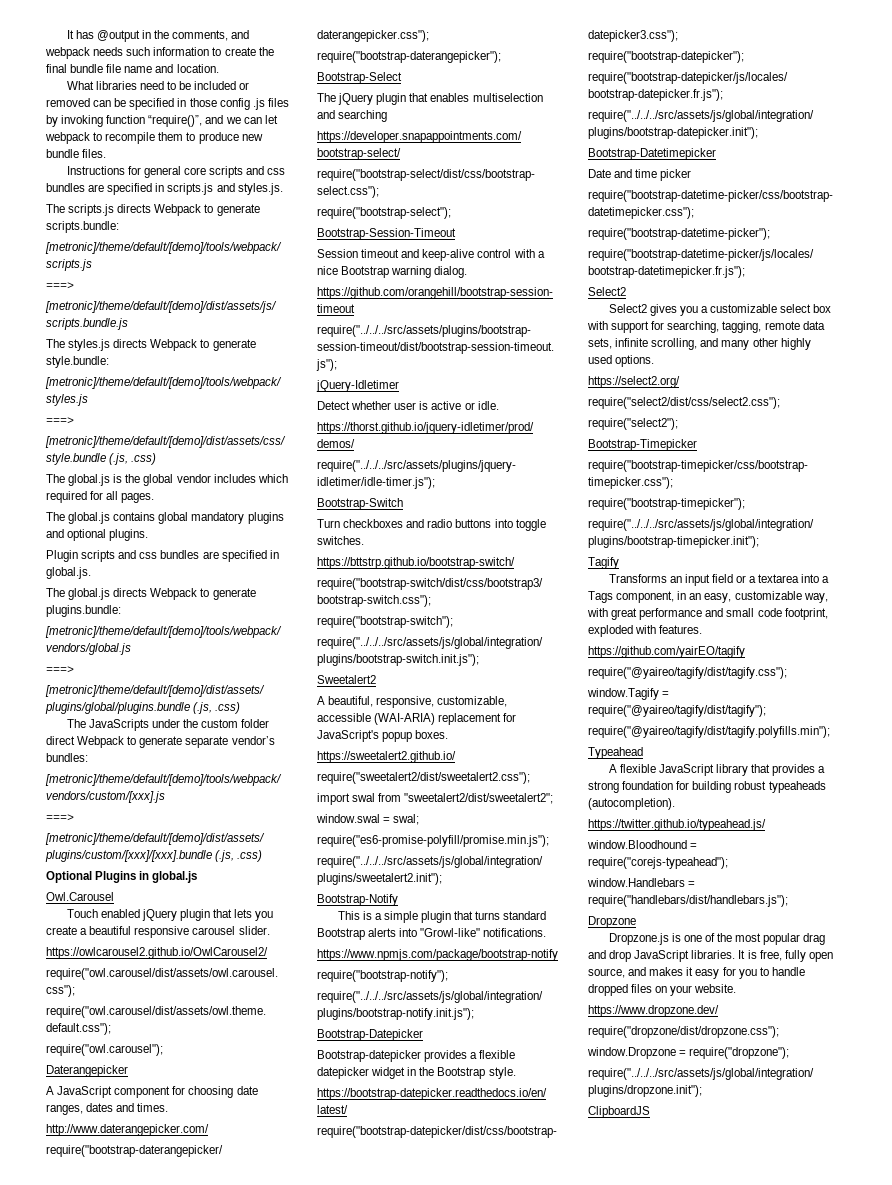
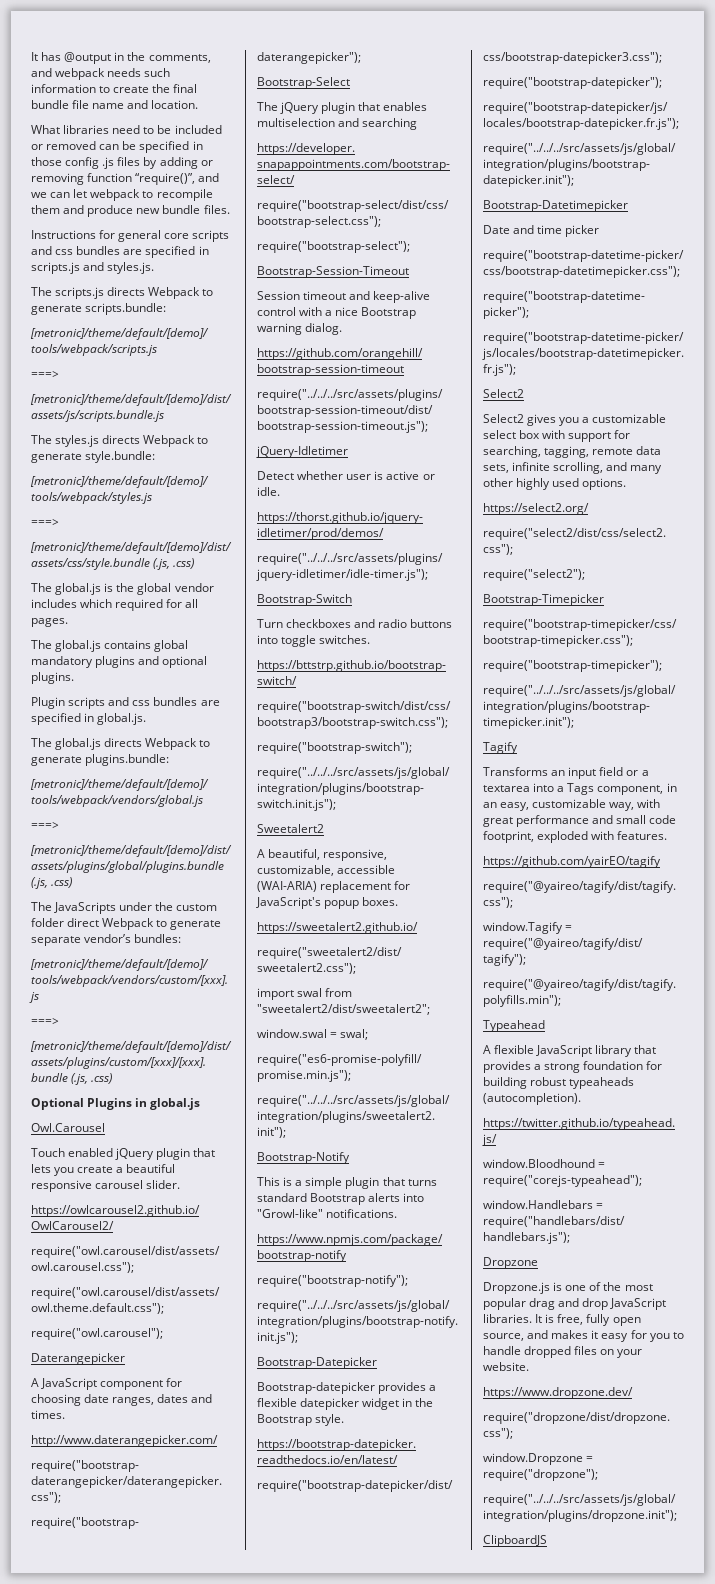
- What libraries need to be included or removed can be specified in those config .js files by invoking function “require()”, and we can let webpack to recompile them to produce new bundle files.
+ What libraries need to be included or removed can be specified in those config .js files by adding or removing function “require()”, and we can let webpack to recompile them and produce new bundle files.

